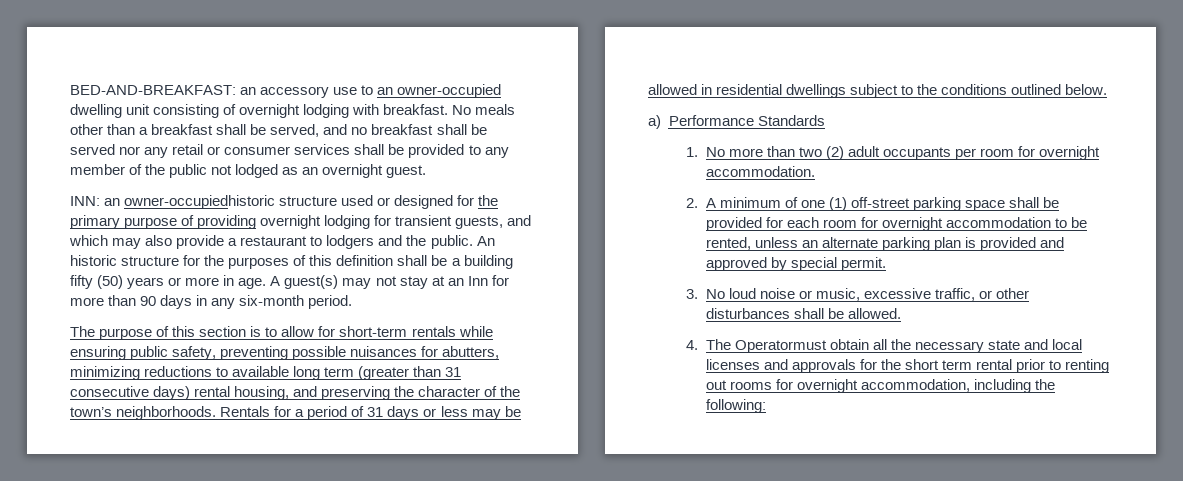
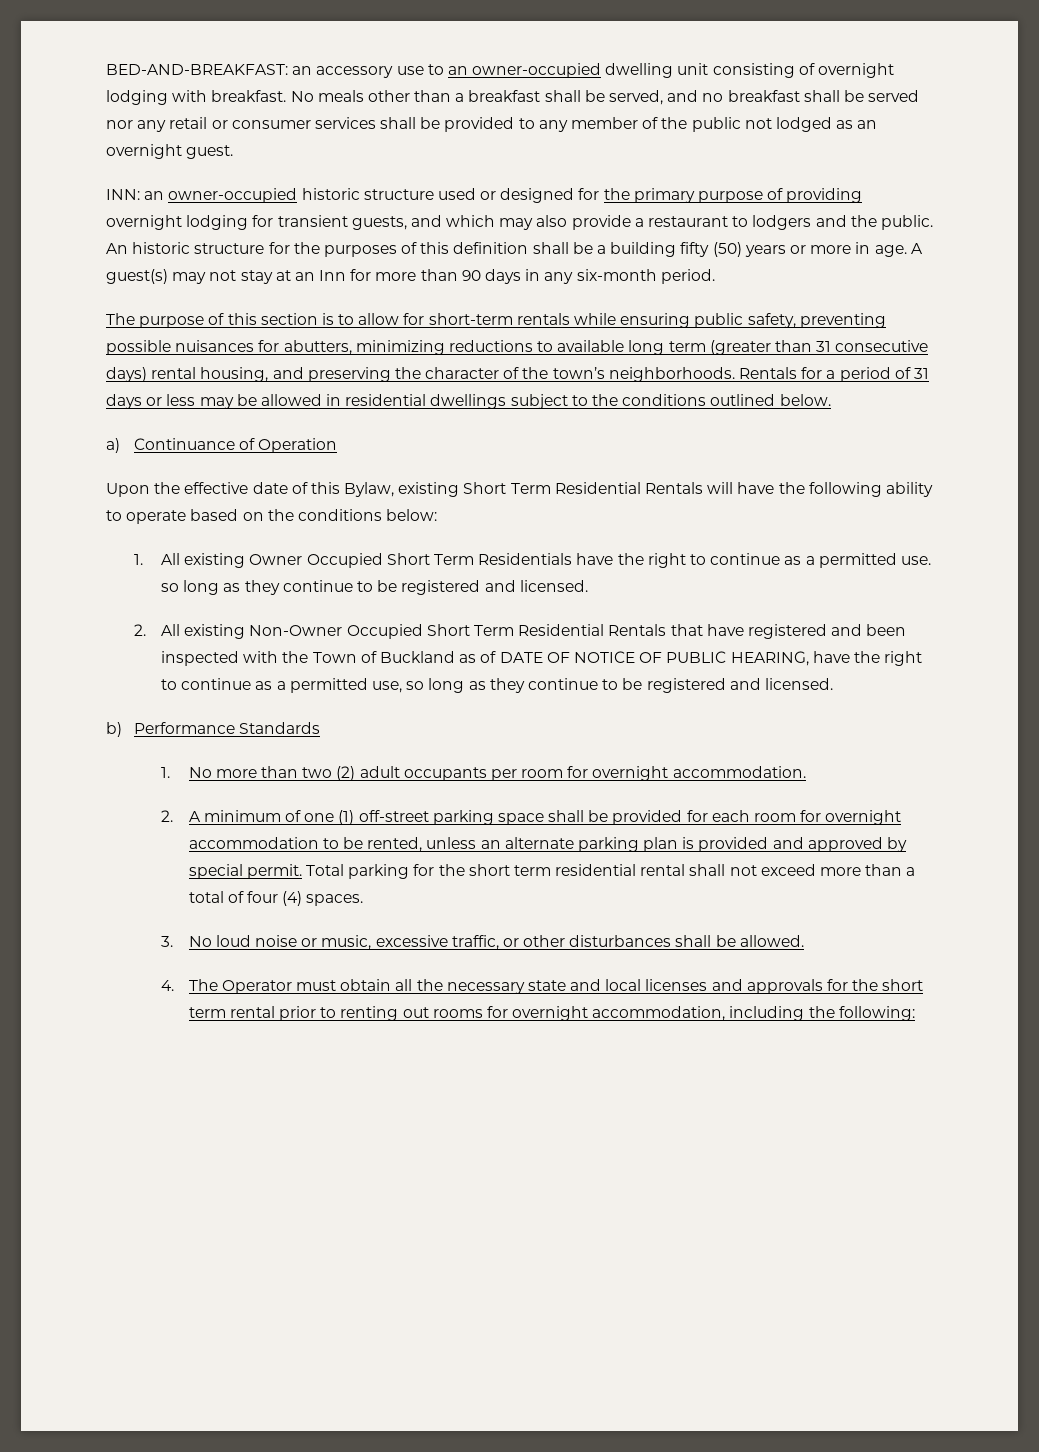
- INN: an owner-occupiedhistoric structure used or designed for the primary purpose of providing overnight lodging for transient guests, and which may also provide a restaurant to lodgers and the public.
+ INN: an owner-occupied historic structure used or designed for the primary purpose of providing overnight lodging for transient guests, and which may also provide a restaurant to lodgers and the public.
- a) Performance Standards
+ a) Continuance of Operation
+ Upon the effective date of this Bylaw, existing Short Term Residential Rentals will have the following ability to operate based on the conditions below:
+ 1. All existing Owner Occupied Short Term Residentials have the right to continue as a permitted use. so long as they continue to be registered and licensed.
+ 2. All existing Non-Owner Occupied Short Term Residential Rentals that have registered and been inspected with the Town of Buckland as of DATE OF NOTICE OF PUBLIC HEARING, have the right to continue as a permitted use, so long as they continue to be registered and licensed.
+ b) Performance Standards
+ Total parking for the short term residential rental shall not exceed more than a total of four (4) spaces.
- 4. The Operatormust obtain all the necessary state and local licenses and approvals for the short term rental prior to renting out rooms for overnight accommodation, including the following:
+ 4. The Operator must obtain all the necessary state and local licenses and approvals for the short term rental prior to renting out rooms for overnight accommodation, including the following:

